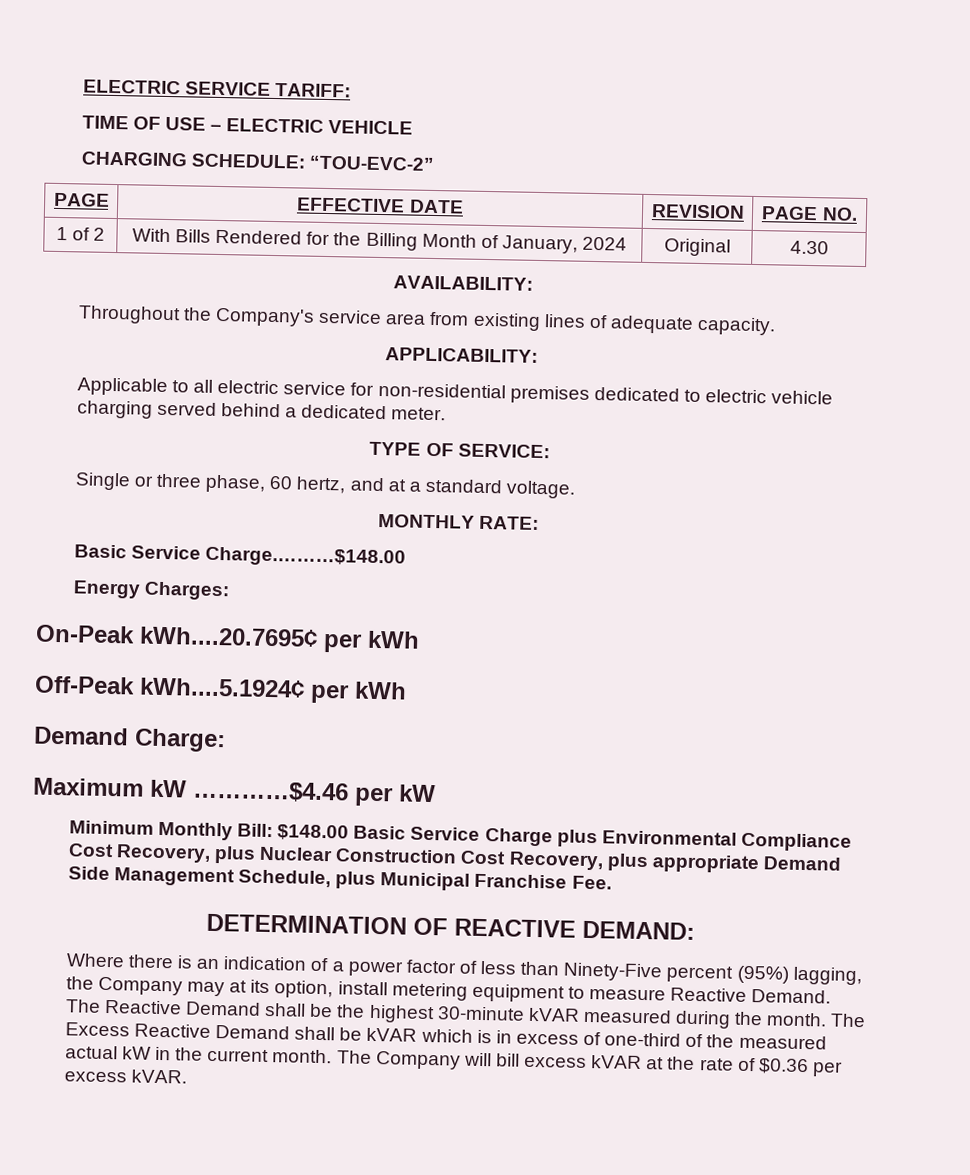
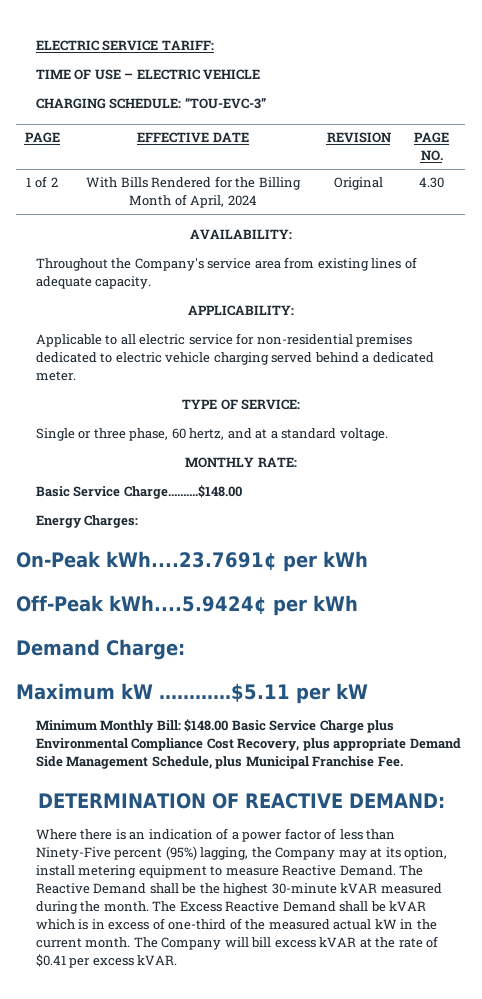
- CHARGING SCHEDULE: “TOU-EVC-2”
+ CHARGING SCHEDULE: “TOU-EVC-3”
- 1 of 2 | With Bills Rendered for the Billing Month of January, 2024 | Original | 4.30
+ 1 of 2 | With Bills Rendered for the Billing Month of April, 2024 | Original | 4.30
- On-Peak kWh....20.7695¢ per kWh
+ On-Peak kWh....23.7691¢ per kWh
- Off-Peak kWh....5.1924¢ per kWh
+ Off-Peak kWh....5.9424¢ per kWh
- Maximum kW …………$4.46 per kW
+ Maximum kW …………$5.11 per kW
- Minimum Monthly Bill: $148.00 Basic Service Charge plus Environmental Compliance Cost Recovery, plus Nuclear Construction Cost Recovery, plus appropriate Demand Side Management Schedule, plus Municipal Franchise Fee.
+ Minimum Monthly Bill: $148.00 Basic Service Charge plus Environmental Compliance Cost Recovery, plus appropriate Demand Side Management Schedule, plus Municipal Franchise Fee.
- The Company will bill excess kVAR at the rate of $0.36 per excess kVAR.
+ The Company will bill excess kVAR at the rate of $0.41 per excess kVAR.

